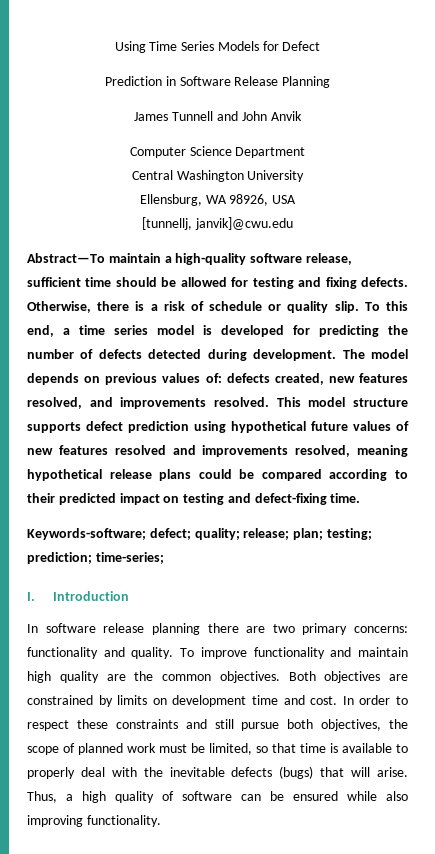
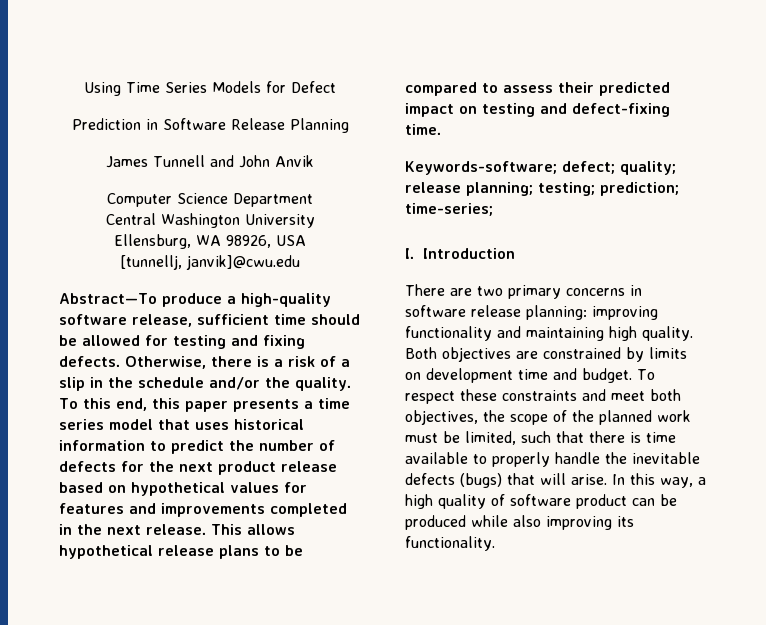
- Abstract—To maintain a high-quality software release, sufficient time should be allowed for testing and fixing defects.
+ Abstract—To produce a high-quality software release, sufficient time should be allowed for testing and fixing defects.
- Otherwise, there is a risk of schedule or quality slip. To this end, a time series model is developed for predicting the number of defects detected during development. The model depends on previous values of: defects created, new features resolved, and improvements resolved. This model structure supports defect prediction using hypothetical future values of new features resolved and improvements resolved, meaning hypothetical release plans could be compared according to their predicted impact on testing and defect-fixing time.
+ Otherwise, there is a risk of a slip in the schedule and/or the quality. To this end, this paper presents a time series model that uses historical information to predict the number of defects for the next product release based on hypothetical values for features and improvements completed in the next release. This allows hypothetical release plans to be compared to assess their predicted impact on testing and defect-fixing time.
- Keywords-software; defect; quality; release; plan; testing; prediction; time-series;
+ Keywords-software; defect; quality; release planning; testing; prediction; time-series;
- In software release planning there are two primary concerns: functionality and quality. To improve functionality and maintain high quality are the common objectives.
+ There are two primary concerns in software release planning: improving functionality and maintaining high quality.
- Both objectives are constrained by limits on development time and cost. In order to respect these constraints and still pursue both objectives, the scope of planned work must be limited, so that time is available to properly deal with the inevitable defects (bugs) that will arise.
+ Both objectives are constrained by limits on development time and budget. To respect these constraints and meet both objectives, the scope of the planned work must be limited, such that there is time available to properly handle the inevitable defects (bugs) that will arise.
- Thus, a high quality of software can be ensured while also improving functionality.
+ In this way, a high quality of software product can be produced while also improving its functionality.

